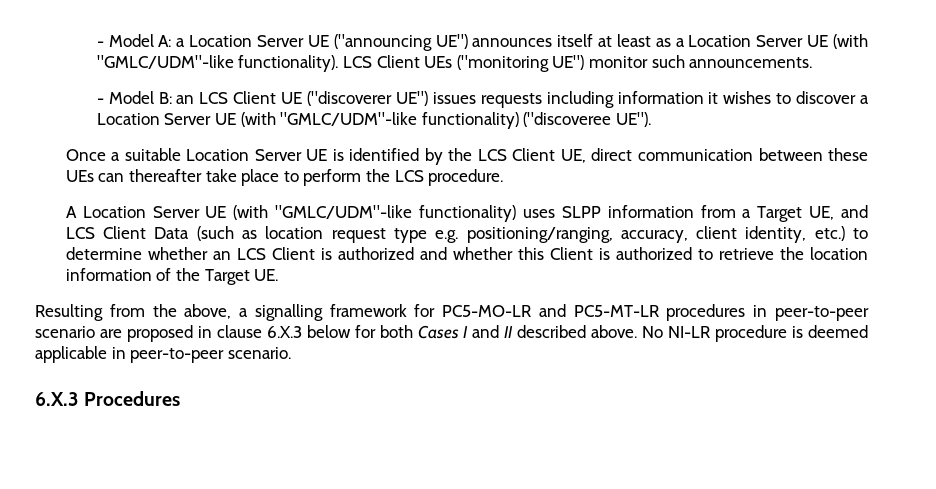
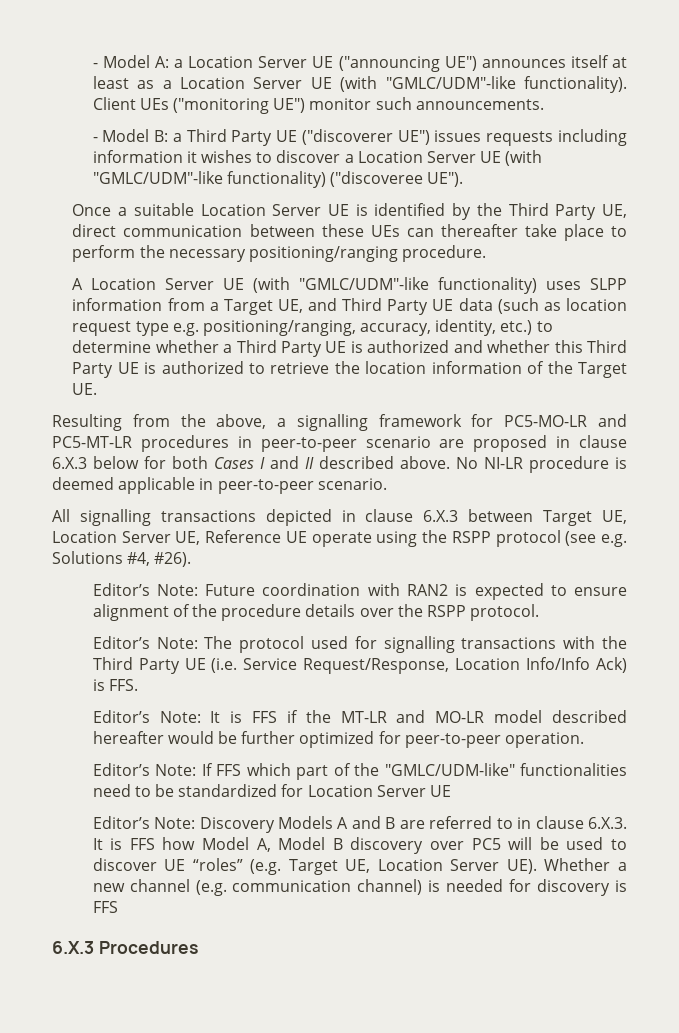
- LCS Client UEs ("monitoring UE") monitor such announcements.
+ Client UEs ("monitoring UE") monitor such announcements.
- - Model B: an LCS Client UE ("discoverer UE") issues requests including information it wishes to discover a Location Server UE (with "GMLC/UDM"-like functionality) ("discoveree UE").
+ - Model B: a Third Party UE ("discoverer UE") issues requests including information it wishes to discover a Location Server UE (with "GMLC/UDM"-like functionality) ("discoveree UE").
- Once a suitable Location Server UE is identified by the LCS Client UE, direct communication between these UEs can thereafter take place to perform the LCS procedure.
+ Once a suitable Location Server UE is identified by the Third Party UE, direct communication between these UEs can thereafter take place to perform the necessary positioning/ranging procedure.
- A Location Server UE (with "GMLC/UDM"-like functionality) uses SLPP information from a Target UE, and LCS Client Data (such as location request type e.g. positioning/ranging, accuracy, client identity, etc.) to determine whether an LCS Client is authorized and whether this Client is authorized to retrieve the location information of the Target UE.
+ A Location Server UE (with "GMLC/UDM"-like functionality) uses SLPP information from a Target UE, and Third Party UE data (such as location request type e.g. positioning/ranging, accuracy, identity, etc.) to determine whether a Third Party UE is authorized and whether this Third Party UE is authorized to retrieve the location information of the Target UE.
+ All signalling transactions depicted in clause 6.X.3 between Target UE, Location Server UE, Reference UE operate using the RSPP protocol (see e.g. Solutions #4, #26).
+ Editor’s Note: Future coordination with RAN2 is expected to ensure alignment of the procedure details over the RSPP protocol.
+ Editor’s Note: The protocol used for signalling transactions with the Third Party UE (i.e. Service Request/Response, Location Info/Info Ack) is FFS.
+ Editor’s Note: It is FFS if the MT-LR and MO-LR model described hereafter would be further optimized for peer-to-peer operation.
+ Editor’s Note: If FFS which part of the "GMLC/UDM-like" functionalities need to be standardized for Location Server UE
+ Editor’s Note: Discovery Models A and B are referred to in clause 6.X.3. It is FFS how Model A, Model B discovery over PC5 will be used to discover UE “roles” (e.g. Target UE, Location Server UE). Whether a new channel (e.g. communication channel) is needed for discovery is FFS

